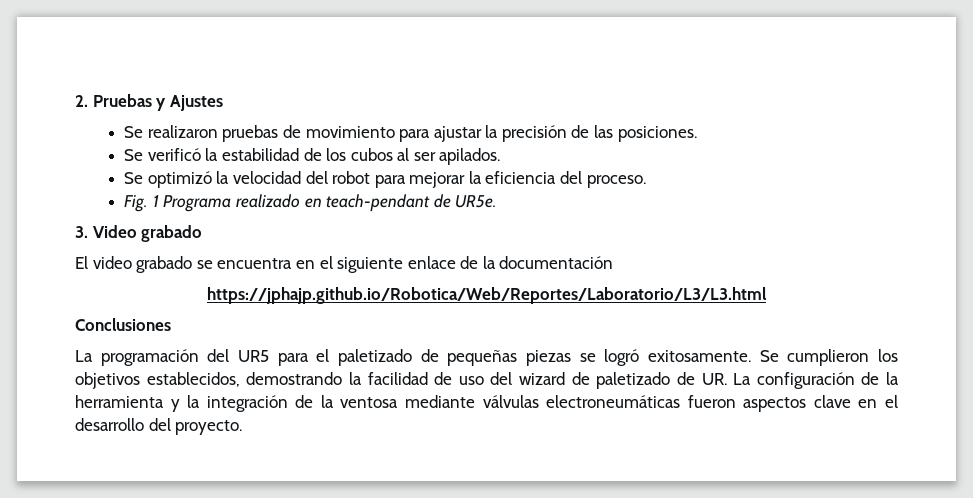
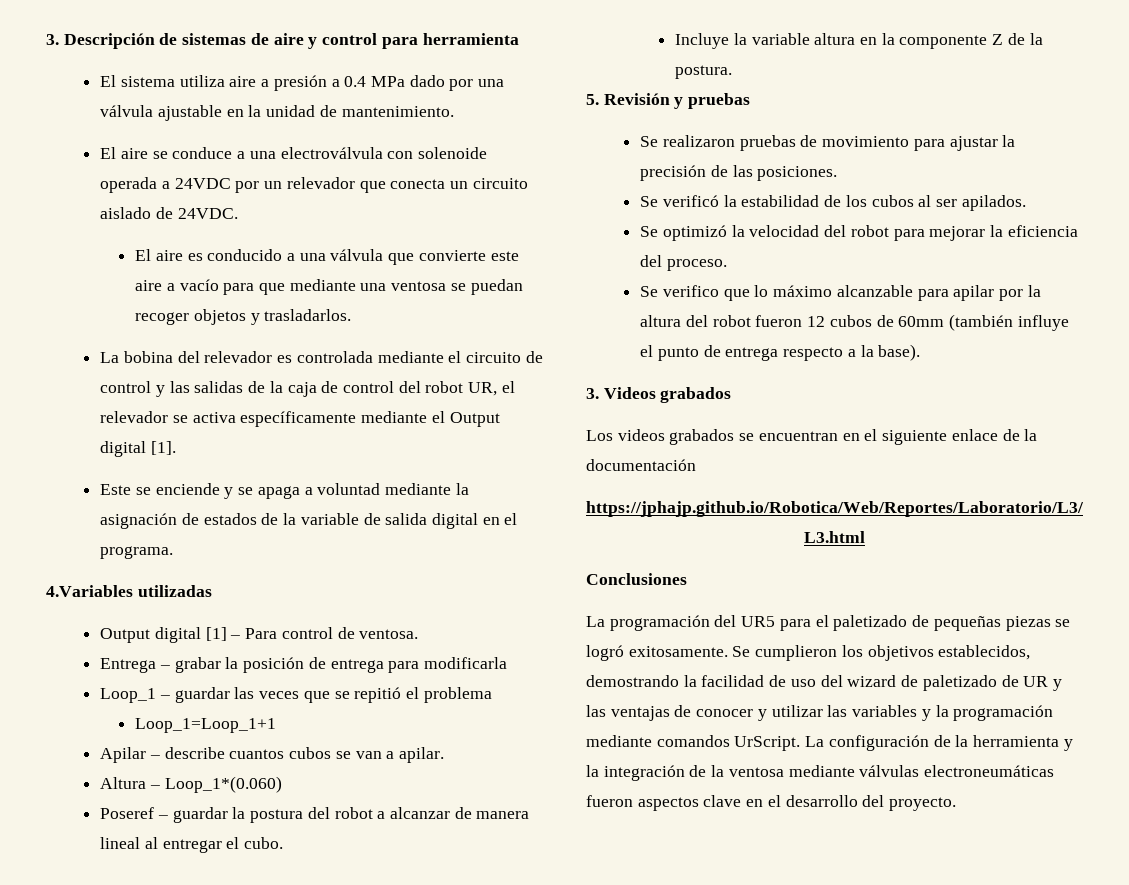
- 2. Pruebas y Ajustes
+ 3. Descripción de sistemas de aire y control para herramienta
+ El sistema utiliza aire a presión a 0.4 MPa dado por una válvula ajustable en la unidad de mantenimiento.
+ El aire se conduce a una electroválvula con solenoide operada a 24VDC por un relevador que conecta un circuito aislado de 24VDC.
+ El aire es conducido a una válvula que convierte este aire a vacío para que mediante una ventosa se puedan recoger objetos y trasladarlos.
+ La bobina del relevador es controlada mediante el circuito de control y las salidas de la caja de control del robot UR, el relevador se activa específicamente mediante el Output digital [1].
+ Este se enciende y se apaga a voluntad mediante la asignación de estados de la variable de salida digital en el programa.
+ 4.Variables utilizadas
+ Output digital [1] – Para control de ventosa.
+ Entrega – grabar la posición de entrega para modificarla
+ Loop_1 – guardar las veces que se repitió el problema
+ Loop_1=Loop_1+1
+ Apilar – describe cuantos cubos se van a apilar.
+ Altura – Loop_1*(0.060)
+ Poseref – guardar la postura del robot a alcanzar de manera lineal al entregar el cubo.
+ Incluye la variable altura en la componente Z de la postura.
+ 5. Revisión y pruebas
- Fig. 1 Programa realizado en teach-pendant de UR5e.
- 3. Video grabado
- El video grabado se encuentra en el siguiente enlace de la documentación
+ Se verifico que lo máximo alcanzable para apilar por la altura del robot fueron 12 cubos de 60mm (también influye el punto de entrega respecto a la base).
+ 3. Videos grabados
+ Los videos grabados se encuentran en el siguiente enlace de la documentación
- Se cumplieron los objetivos establecidos, demostrando la facilidad de uso del wizard de paletizado de UR. La configuración de la herramienta y la integración de la ventosa mediante válvulas electroneumáticas fueron aspectos clave en el desarrollo del proyecto.
+ Se cumplieron los objetivos establecidos, demostrando la facilidad de uso del wizard de paletizado de UR y las ventajas de conocer y utilizar las variables y la programación mediante comandos UrScript. La configuración de la herramienta y la integración de la ventosa mediante válvulas electroneumáticas fueron aspectos clave en el desarrollo del proyecto.

